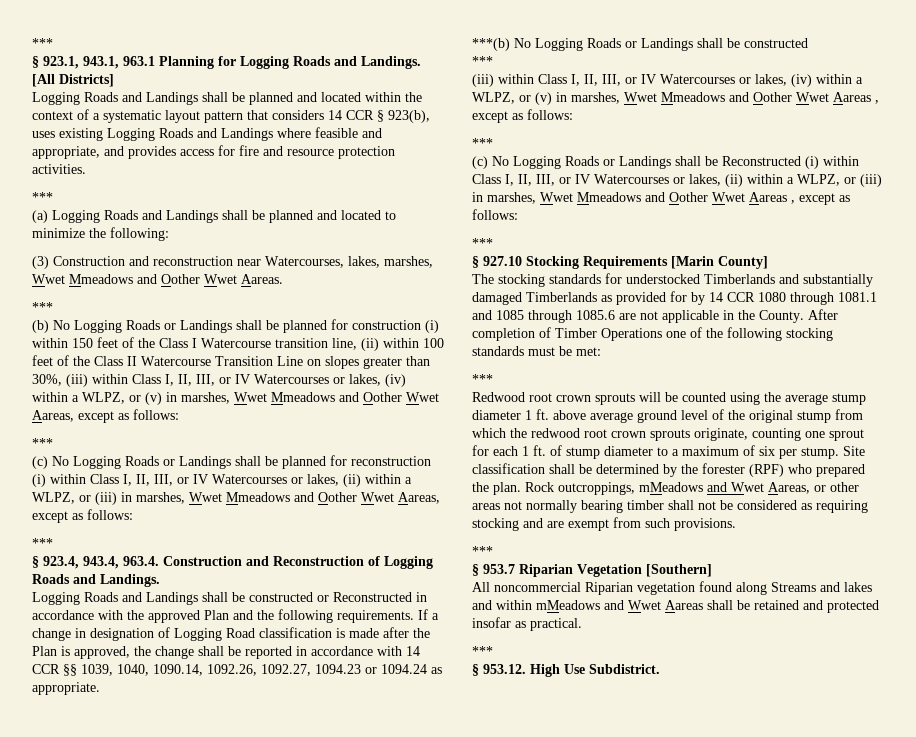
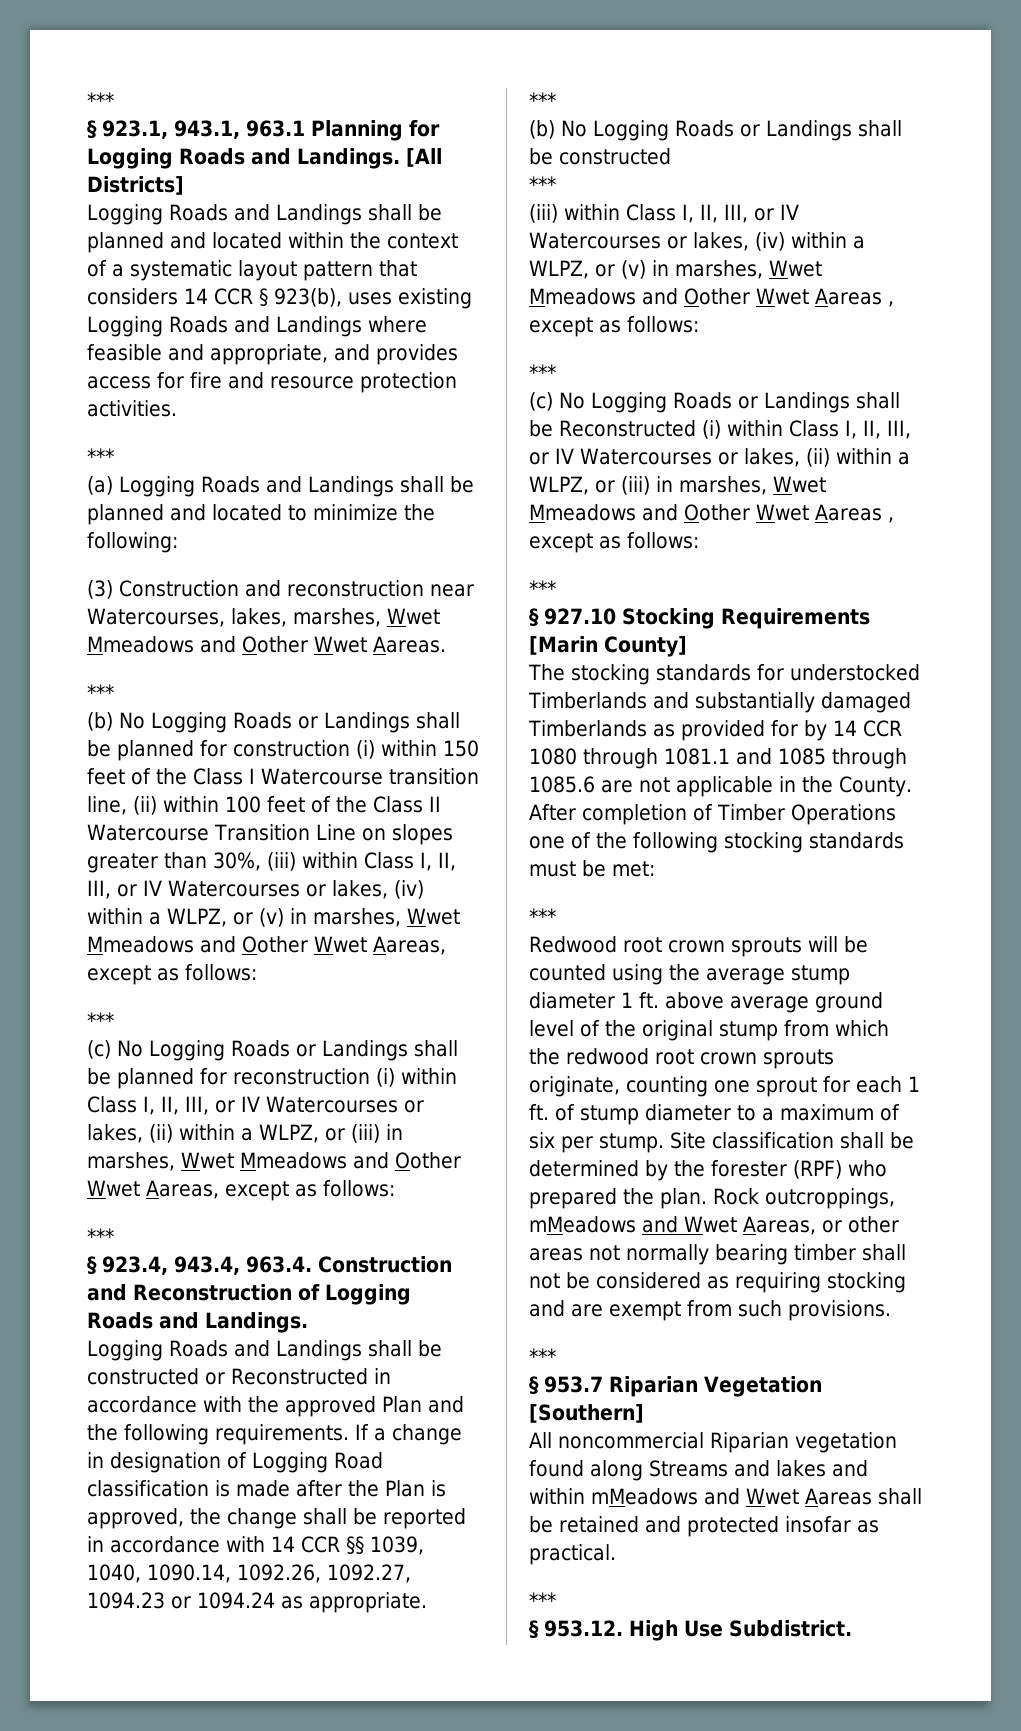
  If a change in designation of Logging Road classification is made after the Plan is approved, the change shall be reported in accordance with 14 CCR §§ 1039, 1040, 1090.14, 1092.26, 1092.27, 1094.23 or 1094.24 as appropriate.
- ***(b) No Logging Roads or Landings shall be constructed
+ ***
+ (b) No Logging Roads or Landings shall be constructed

